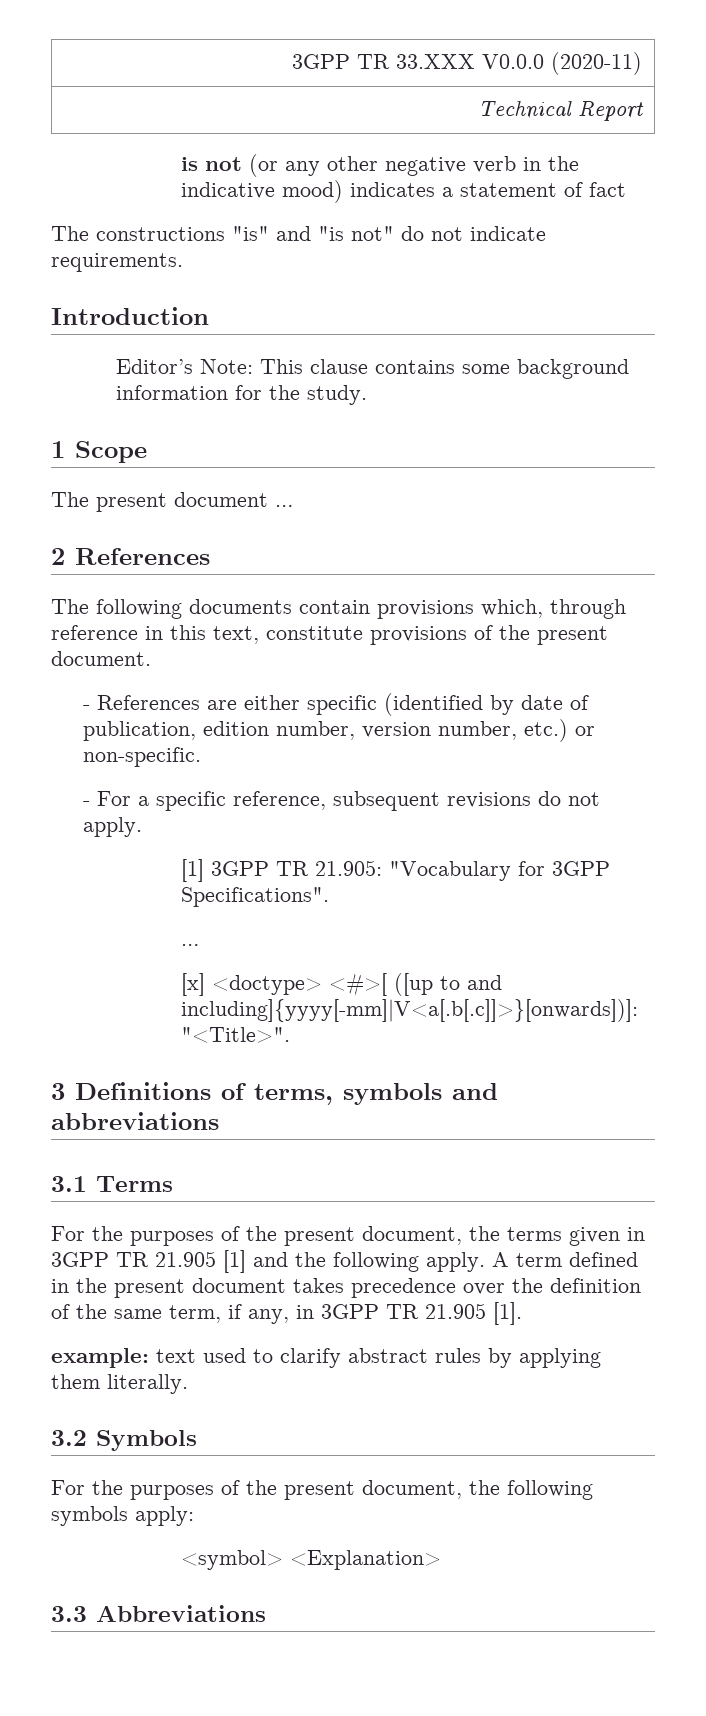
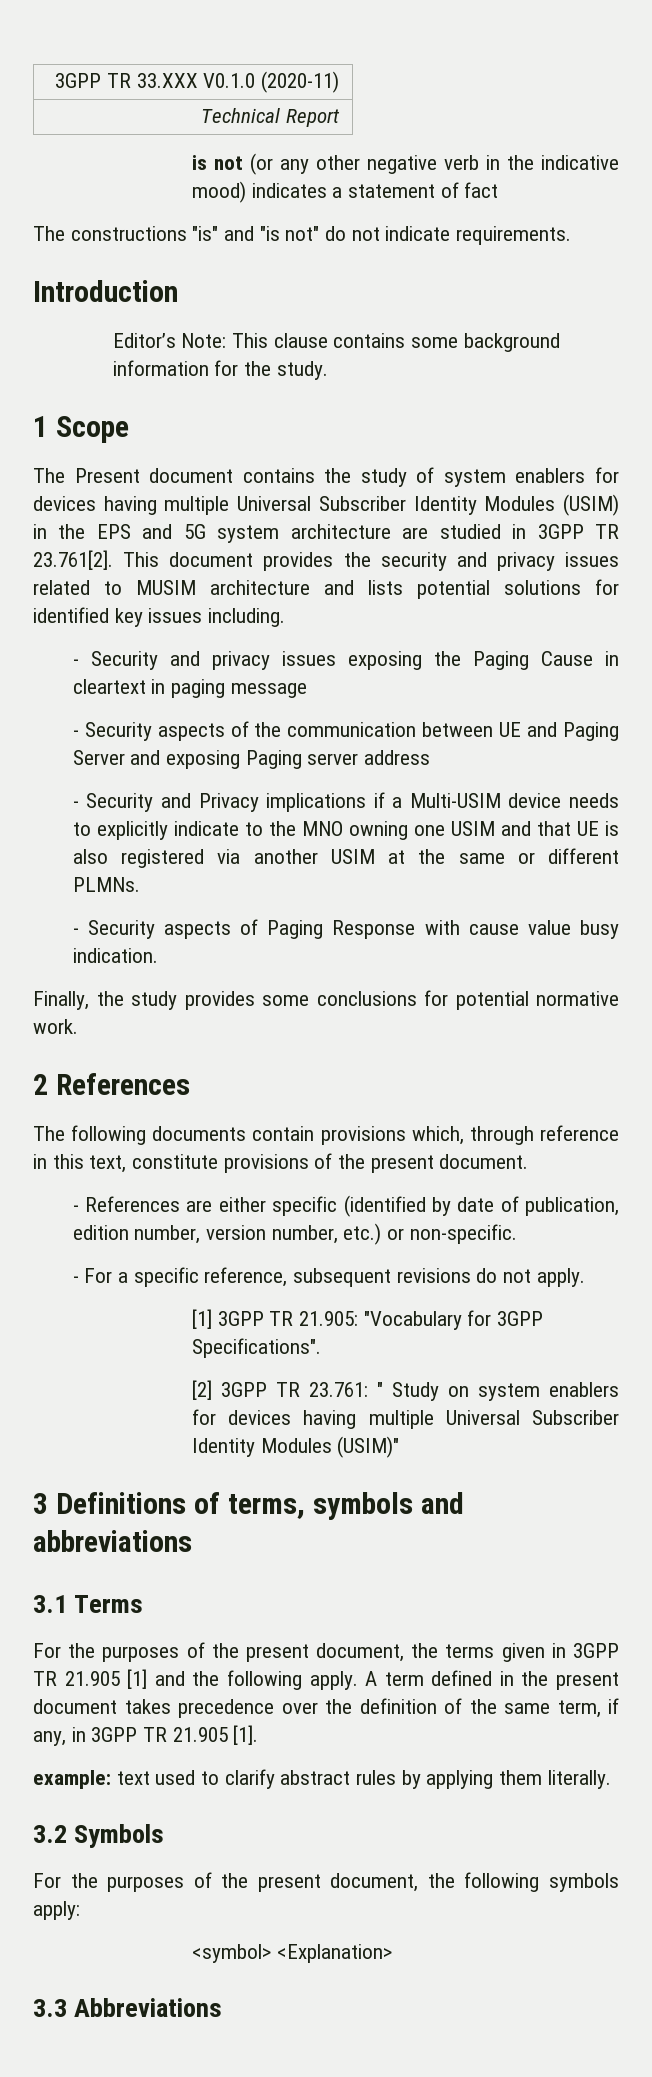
- 3GPP TR 33.XXX V0.0.0 (2020-11)
+ 3GPP TR 33.XXX V0.1.0 (2020-11)
- The present document …
+ The Present document contains the study of system enablers for devices having multiple Universal Subscriber Identity Modules (USIM) in the EPS and 5G system architecture are studied in 3GPP TR 23.761[2]. This document provides the security and privacy issues related to MUSIM architecture and lists potential solutions for identified key issues including.
+ - Security and privacy issues exposing the Paging Cause in cleartext in paging message
+ - Security aspects of the communication between UE and Paging Server and exposing Paging server address
+ - Security and Privacy implications if a Multi-USIM device needs to explicitly indicate to the MNO owning one USIM and that UE is also registered via another USIM at the same or different PLMNs.
+ - Security aspects of Paging Response with cause value busy indication.
+ Finally, the study provides some conclusions for potential normative work.
  [1] 3GPP TR 21.905: "Vocabulary for 3GPP Specifications".
- …
- [x] <doctype> <#>[ ([up to and including]{yyyy[-mm]|V<a[.b[.c]]>}[onwards])]: "<Title>".
+ [2] 3GPP TR 23.761: " Study on system enablers for devices having multiple Universal Subscriber Identity Modules (USIM)"

